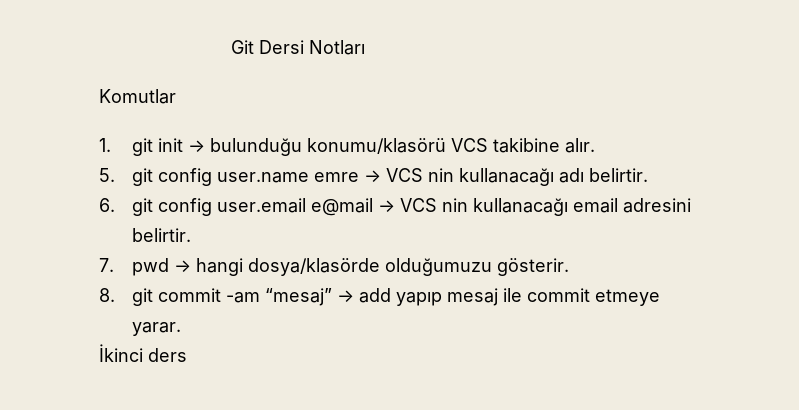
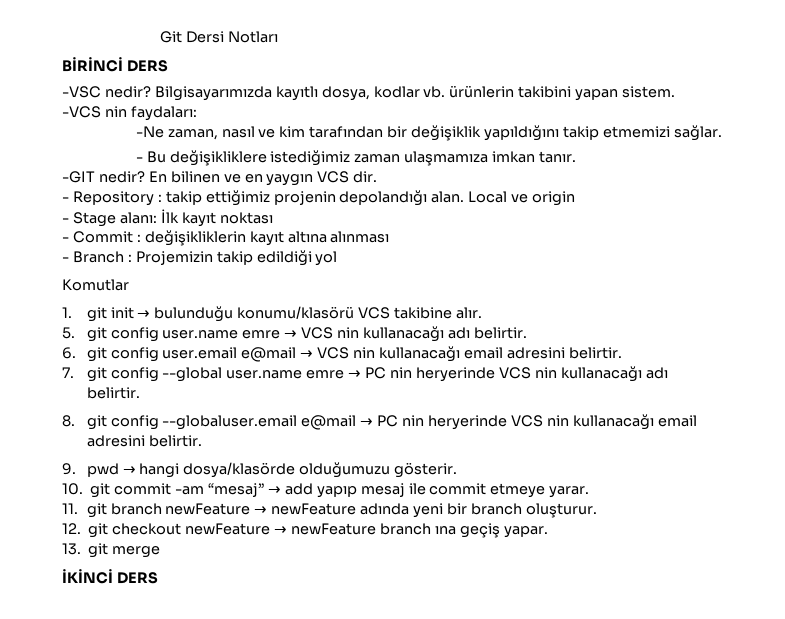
+ BİRİNCİ DERS
+ -VSC nedir? Bilgisayarımızda kayıtlı dosya, kodlar vb. ürünlerin takibini yapan sistem.
+ -VCS nin faydaları:
+ -Ne zaman, nasıl ve kim tarafından bir değişiklik yapıldığını takip etmemizi sağlar.
+ - Bu değişikliklere istediğimiz zaman ulaşmamıza imkan tanır.
+ -GIT nedir? En bilinen ve en yaygın VCS dir.
+ - Repository : takip ettiğimiz projenin depolandığı alan. Local ve origin
+ - Stage alanı: İlk kayıt noktası
+ - Commit : değişikliklerin kayıt altına alınması
+ - Branch : Projemizin takip edildiği yol
- 7. pwd → hangi dosya/klasörde olduğumuzu gösterir.
+ 7. git config --global user.name emre → PC nin heryerinde VCS nin kullanacağı adı belirtir.
+ 8. git config --globaluser.email e@mail → PC nin heryerinde VCS nin kullanacağı email adresini belirtir.
+ 9. pwd → hangi dosya/klasörde olduğumuzu gösterir.
- 8. git commit -am “mesaj” → add yapıp mesaj ile commit etmeye yarar.
+ 10. git commit -am “mesaj” → add yapıp mesaj ile commit etmeye yarar.
- İkinci ders
+ 11. git branch newFeature → newFeature adında yeni bir branch oluşturur.
+ 12. git checkout newFeature → newFeature branch ına geçiş yapar.
+ 13. git merge
+ İKİNCİ DERS

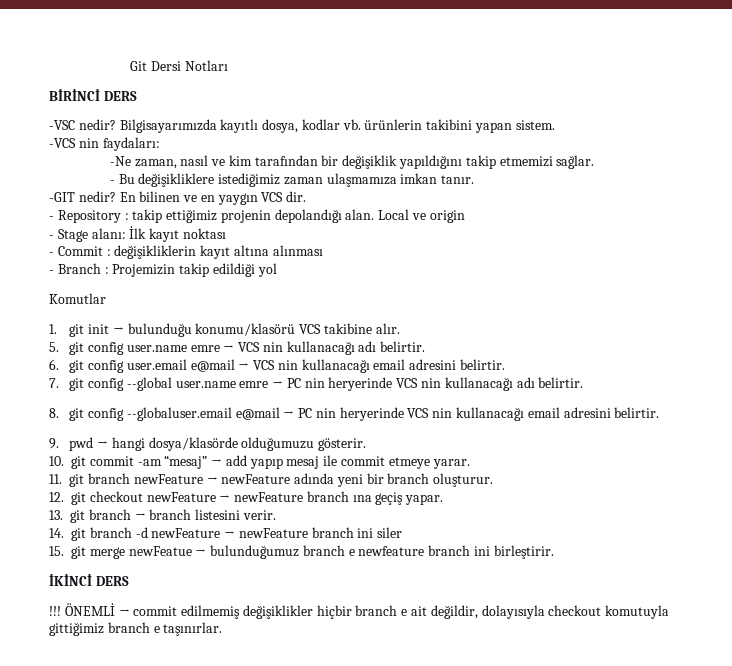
- 13. git merge
+ 13. git branch → branch listesini verir.
+ 14. git branch -d newFeature → newFeature branch ini siler
+ 15. git merge newFeatue → bulunduğumuz branch e newfeature branch ini birleştirir.
  İKİNCİ DERS
+ !!! ÖNEMLİ → commit edilmemiş değişiklikler hiçbir branch e ait değildir, dolayısıyla checkout komutuyla gittiğimiz branch e taşınırlar.

